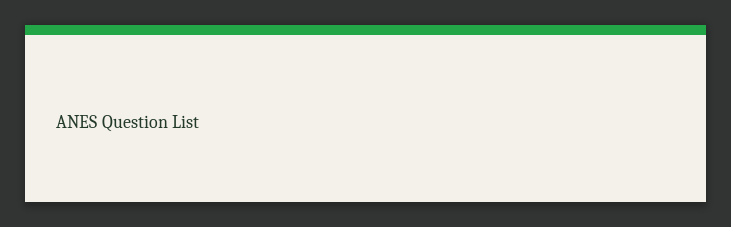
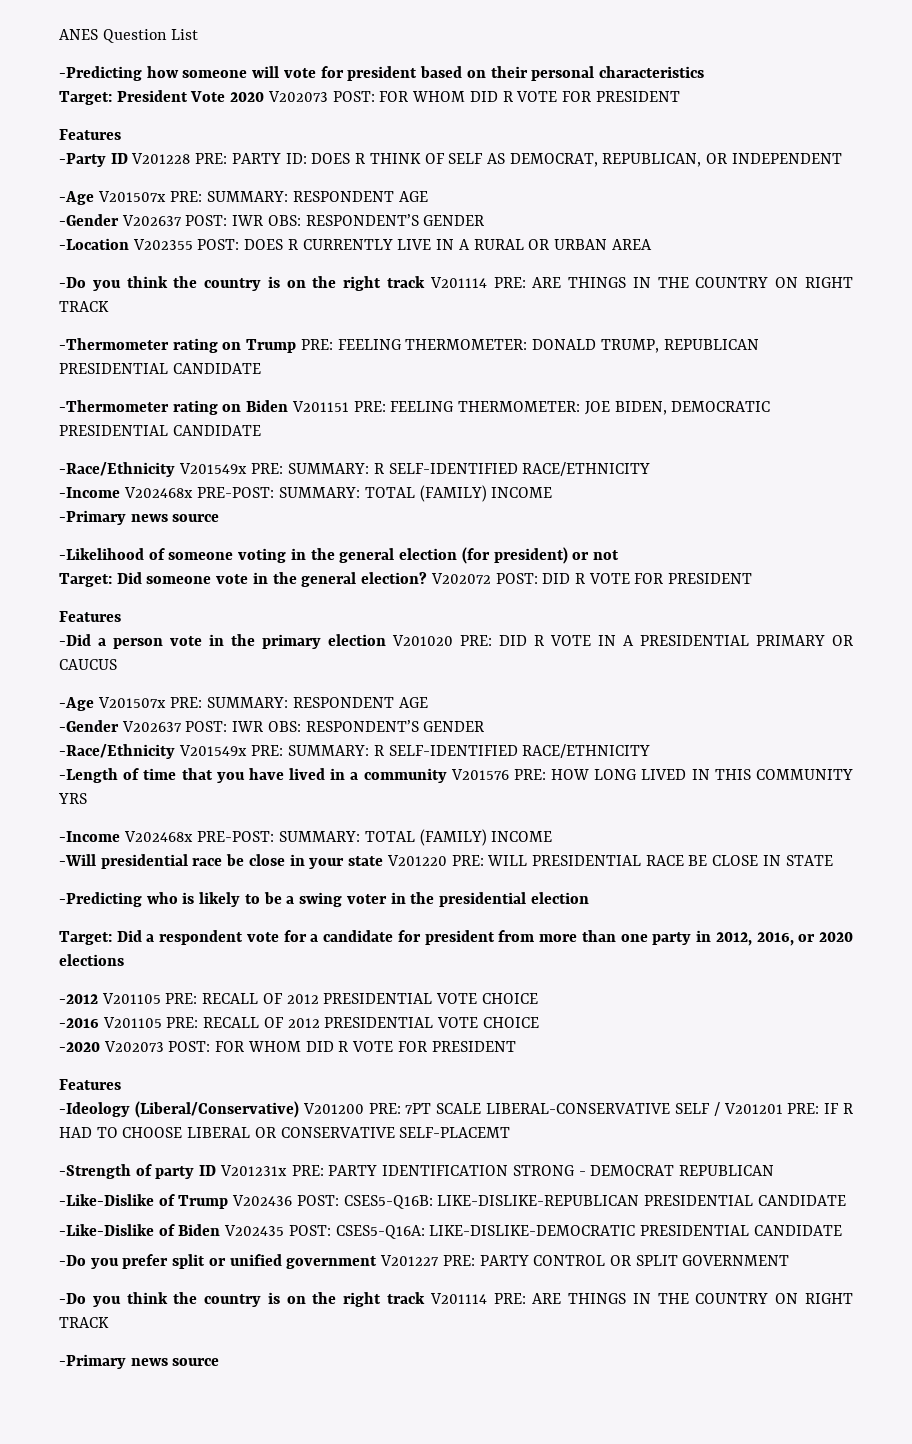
+ -Predicting how someone will vote for president based on their personal characteristics
+ Target: President Vote 2020 V202073 POST: FOR WHOM DID R VOTE FOR PRESIDENT
+ Features
+ -Party ID V201228 PRE: PARTY ID: DOES R THINK OF SELF AS DEMOCRAT, REPUBLICAN, OR INDEPENDENT
+ -Age V201507x PRE: SUMMARY: RESPONDENT AGE
+ -Gender V202637 POST: IWR OBS: RESPONDENT’S GENDER
+ -Location V202355 POST: DOES R CURRENTLY LIVE IN A RURAL OR URBAN AREA
+ -Do you think the country is on the right track V201114 PRE: ARE THINGS IN THE COUNTRY ON RIGHT TRACK
+ -Thermometer rating on Trump PRE: FEELING THERMOMETER: DONALD TRUMP, REPUBLICAN PRESIDENTIAL CANDIDATE
+ -Thermometer rating on Biden V201151 PRE: FEELING THERMOMETER: JOE BIDEN, DEMOCRATIC PRESIDENTIAL CANDIDATE
+ -Race/Ethnicity V201549x PRE: SUMMARY: R SELF-IDENTIFIED RACE/ETHNICITY
+ -Income V202468x PRE-POST: SUMMARY: TOTAL (FAMILY) INCOME
+ -Primary news source
+ -Likelihood of someone voting in the general election (for president) or not
+ Target: Did someone vote in the general election? V202072 POST: DID R VOTE FOR PRESIDENT
+ Features
+ -Did a person vote in the primary election V201020 PRE: DID R VOTE IN A PRESIDENTIAL PRIMARY OR CAUCUS
+ -Age V201507x PRE: SUMMARY: RESPONDENT AGE
+ -Gender V202637 POST: IWR OBS: RESPONDENT’S GENDER
+ -Race/Ethnicity V201549x PRE: SUMMARY: R SELF-IDENTIFIED RACE/ETHNICITY
+ -Length of time that you have lived in a community V201576 PRE: HOW LONG LIVED IN THIS COMMUNITY YRS
+ -Income V202468x PRE-POST: SUMMARY: TOTAL (FAMILY) INCOME
+ -Will presidential race be close in your state V201220 PRE: WILL PRESIDENTIAL RACE BE CLOSE IN STATE
+ -Predicting who is likely to be a swing voter in the presidential election
+ Target: Did a respondent vote for a candidate for president from more than one party in 2012, 2016, or 2020 elections
+ -2012 V201105 PRE: RECALL OF 2012 PRESIDENTIAL VOTE CHOICE
+ -2016 V201105 PRE: RECALL OF 2012 PRESIDENTIAL VOTE CHOICE
+ -2020 V202073 POST: FOR WHOM DID R VOTE FOR PRESIDENT
+ Features
+ -Ideology (Liberal/Conservative) V201200 PRE: 7PT SCALE LIBERAL-CONSERVATIVE SELF / V201201 PRE: IF R HAD TO CHOOSE LIBERAL OR CONSERVATIVE SELF-PLACEMT
+ -Strength of party ID V201231x PRE: PARTY IDENTIFICATION STRONG - DEMOCRAT REPUBLICAN
+ -Like-Dislike of Trump V202436 POST: CSES5-Q16B: LIKE-DISLIKE-REPUBLICAN PRESIDENTIAL CANDIDATE
+ -Like-Dislike of Biden V202435 POST: CSES5-Q16A: LIKE-DISLIKE-DEMOCRATIC PRESIDENTIAL CANDIDATE
+ -Do you prefer split or unified government V201227 PRE: PARTY CONTROL OR SPLIT GOVERNMENT
+ -Do you think the country is on the right track V201114 PRE: ARE THINGS IN THE COUNTRY ON RIGHT TRACK
+ -Primary news source

